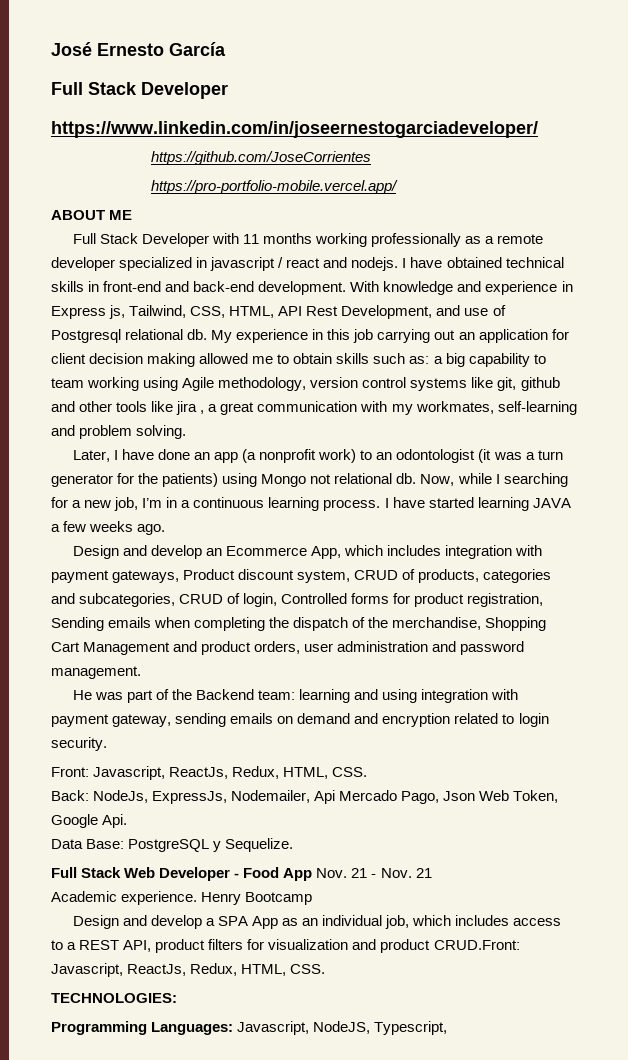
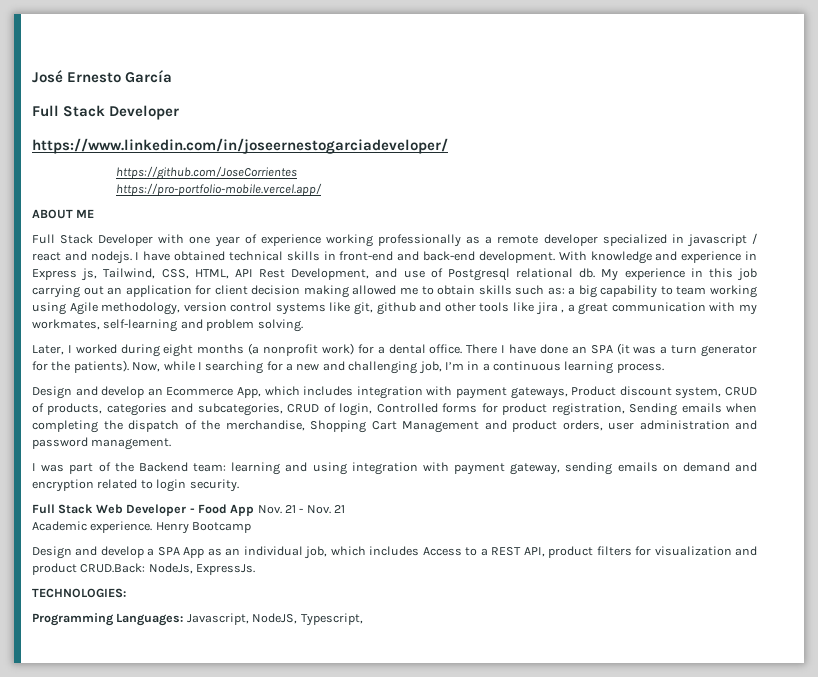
- Full Stack Developer with 11 months working professionally as a remote developer specialized in javascript / react and nodejs.
+ Full Stack Developer with one year of experience working professionally as a remote developer specialized in javascript / react and nodejs.
- Later, I have done an app (a nonprofit work) to an odontologist (it was a turn generator for the patients) using Mongo not relational db.
+ Later, I worked during eight months (a nonprofit work) for a dental office. There I have done an SPA (it was a turn generator for the patients).
- Now, while I searching for a new job, I’m in a continuous learning process. I have started learning JAVA a few weeks ago.
+ Now, while I searching for a new and challenging job, I’m in a continuous learning process.
- He was part of the Backend team: learning and using integration with payment gateway, sending emails on demand and encryption related to login security.
+ I was part of the Backend team: learning and using integration with payment gateway, sending emails on demand and encryption related to login security.
- Front: Javascript, ReactJs, Redux, HTML, CSS.
- Back: NodeJs, ExpressJs, Nodemailer, Api Mercado Pago, Json Web Token, Google Api.
- Data Base: PostgreSQL y Sequelize.
- Design and develop a SPA App as an individual job, which includes access to a REST API, product filters for visualization and product CRUD.Front: Javascript, ReactJs, Redux, HTML, CSS.
+ Design and develop a SPA App as an individual job, which includes Access to a REST API, product filters for visualization and product CRUD.Back: NodeJs, ExpressJs.

